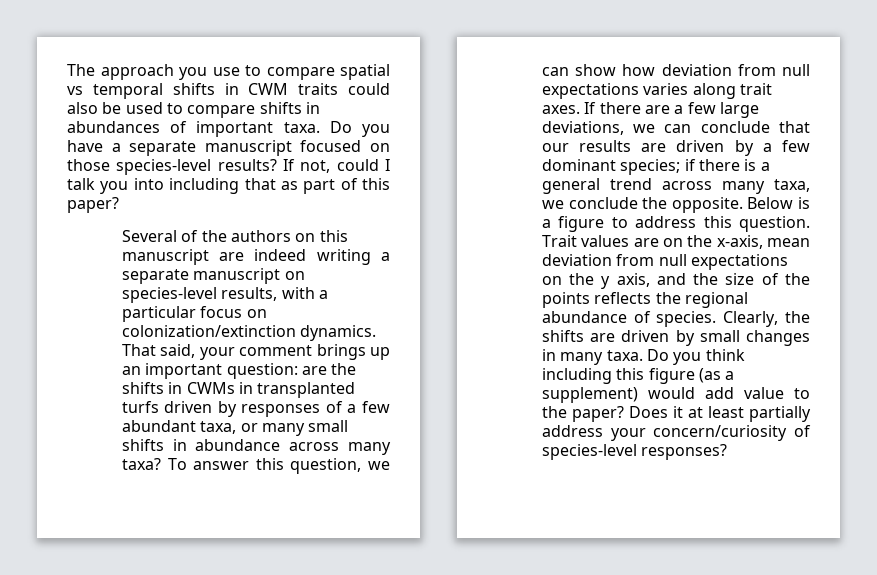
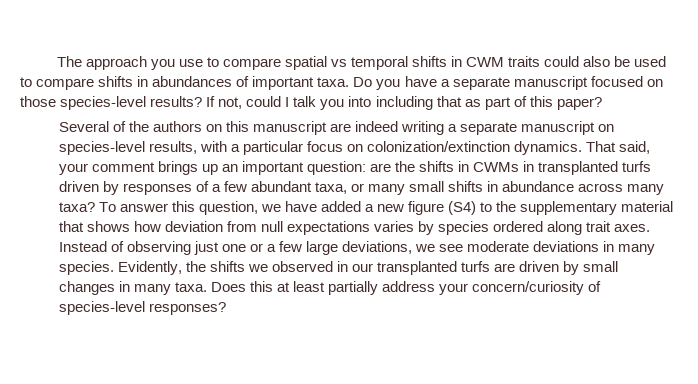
- To answer this question, we can show how deviation from null expectations varies along trait axes. If there are a few large deviations, we can conclude that our results are driven by a few dominant species; if there is a general trend across many taxa, we conclude the opposite. Below is a figure to address this question. Trait values are on the x-axis, mean deviation from null expectations on the y axis, and the size of the points reflects the regional abundance of species. Clearly, the shifts are driven by small changes in many taxa.
+ To answer this question, we have added a new figure (S4) to the supplementary material that shows how deviation from null expectations varies by species ordered along trait axes. Instead of observing just one or a few large deviations, we see moderate deviations in many species. Evidently, the shifts we observed in our transplanted turfs are driven by small changes in many taxa.
- Do you think including this figure (as a supplement) would add value to the paper? Does it at least partially address your concern/curiosity of species-level responses?
+ Does this at least partially address your concern/curiosity of species-level responses?

